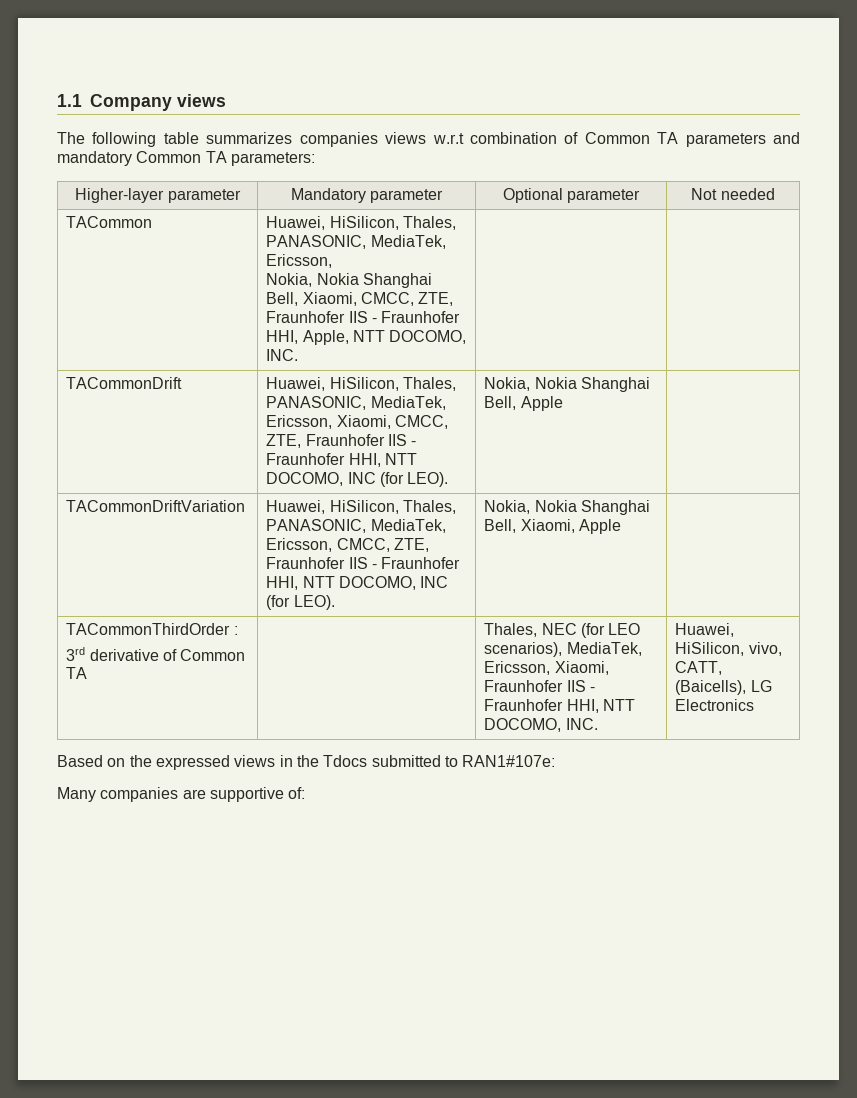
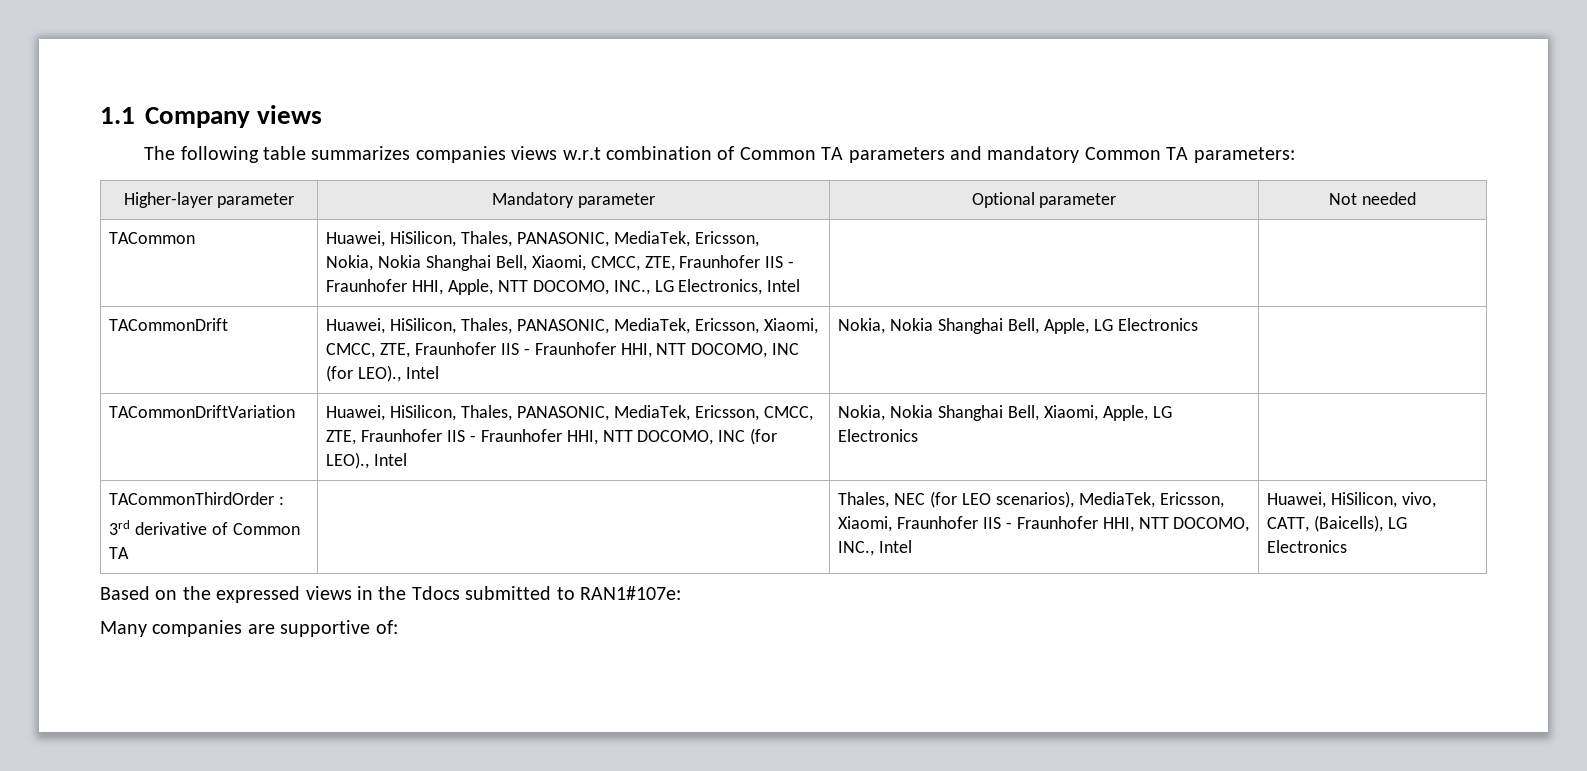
  TACommon | Huawei, HiSilicon, Thales, PANASONIC, MediaTek, Ericsson,
- Nokia, Nokia Shanghai Bell, Xiaomi, CMCC, ZTE, Fraunhofer IIS - Fraunhofer HHI, Apple, NTT DOCOMO, INC. | |
+ Nokia, Nokia Shanghai Bell, Xiaomi, CMCC, ZTE, Fraunhofer IIS - Fraunhofer HHI, Apple, NTT DOCOMO, INC., LG Electronics, Intel | |
- TACommonDrift | Huawei, HiSilicon, Thales, PANASONIC, MediaTek, Ericsson, Xiaomi, CMCC, ZTE, Fraunhofer IIS - Fraunhofer HHI, NTT DOCOMO, INC (for LEO). | Nokia, Nokia Shanghai Bell, Apple |
+ TACommonDrift | Huawei, HiSilicon, Thales, PANASONIC, MediaTek, Ericsson, Xiaomi, CMCC, ZTE, Fraunhofer IIS - Fraunhofer HHI, NTT DOCOMO, INC (for LEO)., Intel | Nokia, Nokia Shanghai Bell, Apple, LG Electronics |
- TACommonDriftVariation | Huawei, HiSilicon, Thales, PANASONIC, MediaTek, Ericsson, CMCC, ZTE, Fraunhofer IIS - Fraunhofer HHI, NTT DOCOMO, INC (for LEO). | Nokia, Nokia Shanghai Bell, Xiaomi, Apple |
+ TACommonDriftVariation | Huawei, HiSilicon, Thales, PANASONIC, MediaTek, Ericsson, CMCC, ZTE, Fraunhofer IIS - Fraunhofer HHI, NTT DOCOMO, INC (for LEO)., Intel | Nokia, Nokia Shanghai Bell, Xiaomi, Apple, LG Electronics |
  TACommonThirdOrder :
- 3rd derivative of Common TA | | Thales, NEC (for LEO scenarios), MediaTek, Ericsson, Xiaomi, Fraunhofer IIS - Fraunhofer HHI, NTT DOCOMO, INC. | Huawei, HiSilicon, vivo, CATT, (Baicells), LG Electronics
+ 3rd derivative of Common TA | | Thales, NEC (for LEO scenarios), MediaTek, Ericsson, Xiaomi, Fraunhofer IIS - Fraunhofer HHI, NTT DOCOMO, INC., Intel | Huawei, HiSilicon, vivo, CATT, (Baicells), LG Electronics

